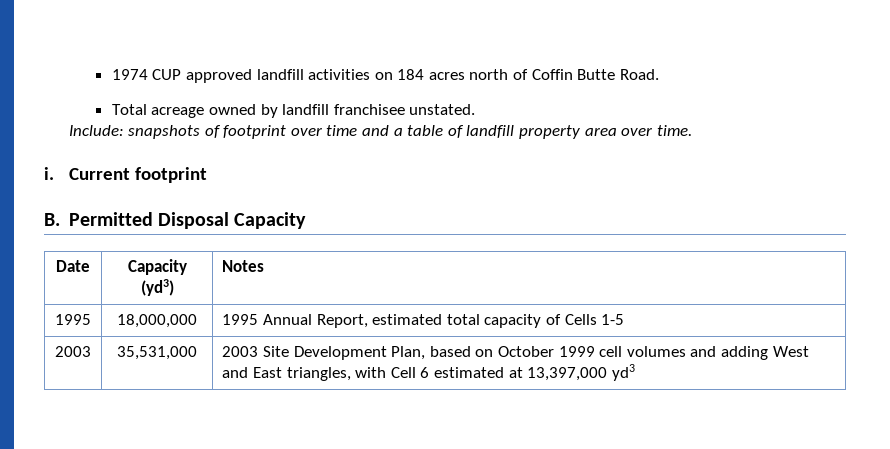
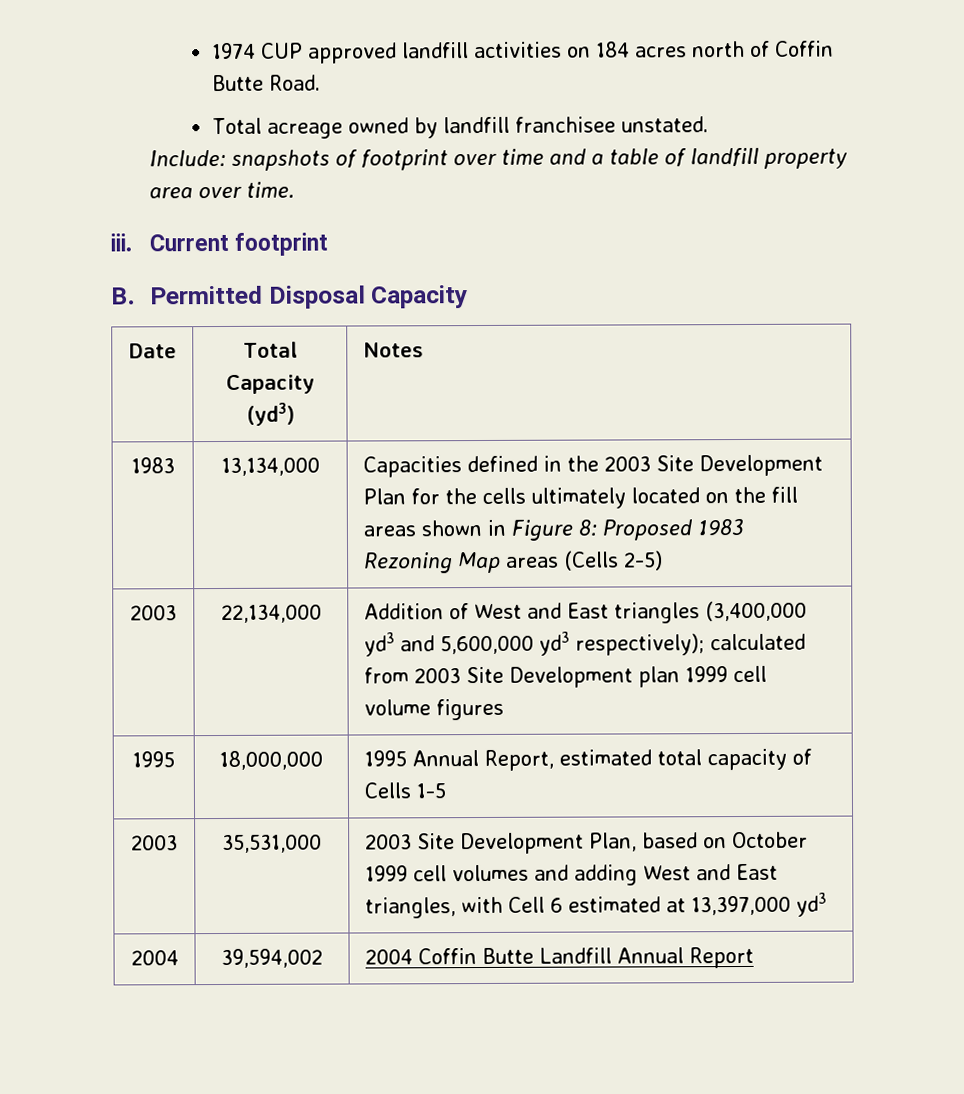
- i.
+ iii.
- Date | Capacity (yd3) | Notes
+ Date | Total Capacity (yd3) | Notes
+ 1983 | 13,134,000 | Capacities defined in the 2003 Site Development Plan for the cells ultimately located on the fill areas shown in Figure 8: Proposed 1983 Rezoning Map areas (Cells 2-5)
+ 2003 | 22,134,000 | Addition of West and East triangles (3,400,000 yd3 and 5,600,000 yd3 respectively); calculated from 2003 Site Development plan 1999 cell volume figures
+ 2004 | 39,594,002 | 2004 Coffin Butte Landfill Annual Report

